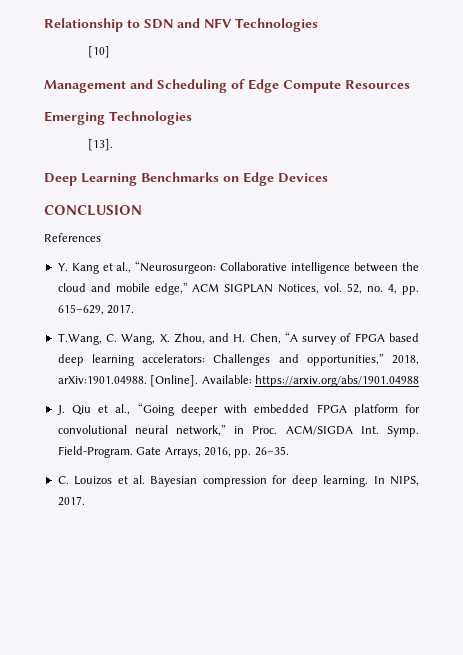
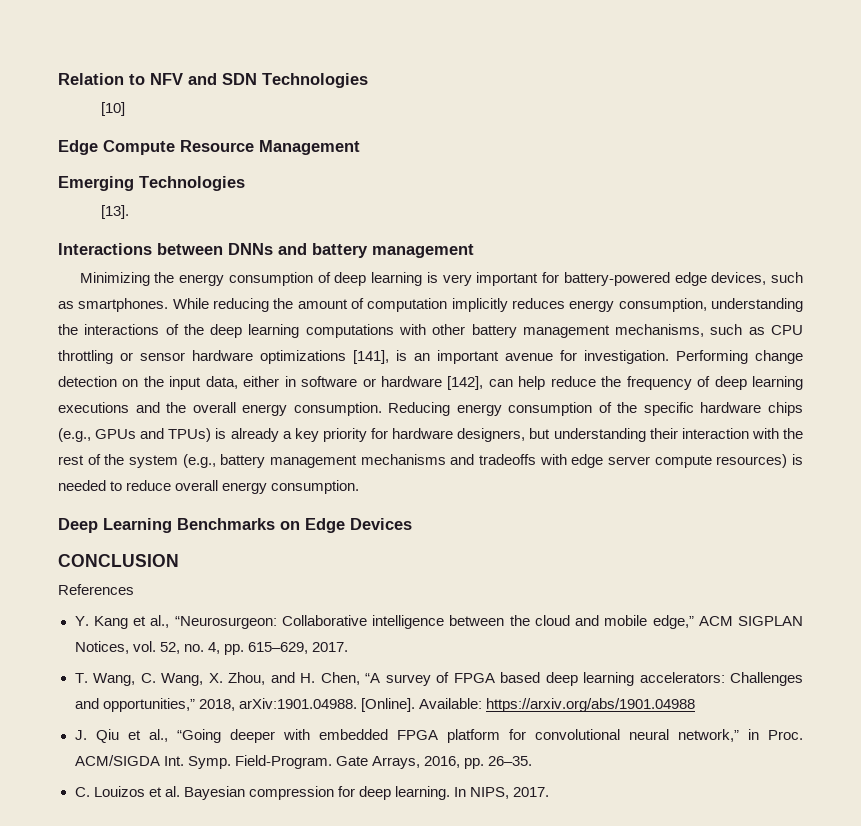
- Relationship to SDN and NFV Technologies
+ Relation to NFV and SDN Technologies
  [10]
- Management and Scheduling of Edge Compute Resources
+ Edge Compute Resource Management
  Emerging Technologies
  [13].
+ Interactions between DNNs and battery management
+ Minimizing the energy consumption of deep learning is very important for battery-powered edge devices, such as smartphones. While reducing the amount of computation implicitly reduces energy consumption, understanding the interactions of the deep learning computations with other battery management mechanisms, such as CPU throttling or sensor hardware optimizations [141], is an important avenue for investigation. Performing change detection on the input data, either in software or hardware [142], can help reduce the frequency of deep learning executions and the overall energy consumption. Reducing energy consumption of the specific hardware chips (e.g., GPUs and TPUs) is already a key priority for hardware designers, but understanding their interaction with the rest of the system (e.g., battery management mechanisms and tradeoffs with edge server compute resources) is needed to reduce overall energy consumption.
- T.Wang, C. Wang, X. Zhou, and H. Chen, “A survey of FPGA based deep learning accelerators: Challenges and opportunities,” 2018, arXiv:1901.04988. [Online].
+ T. Wang, C. Wang, X. Zhou, and H. Chen, “A survey of FPGA based deep learning accelerators: Challenges and opportunities,” 2018, arXiv:1901.04988. [Online].

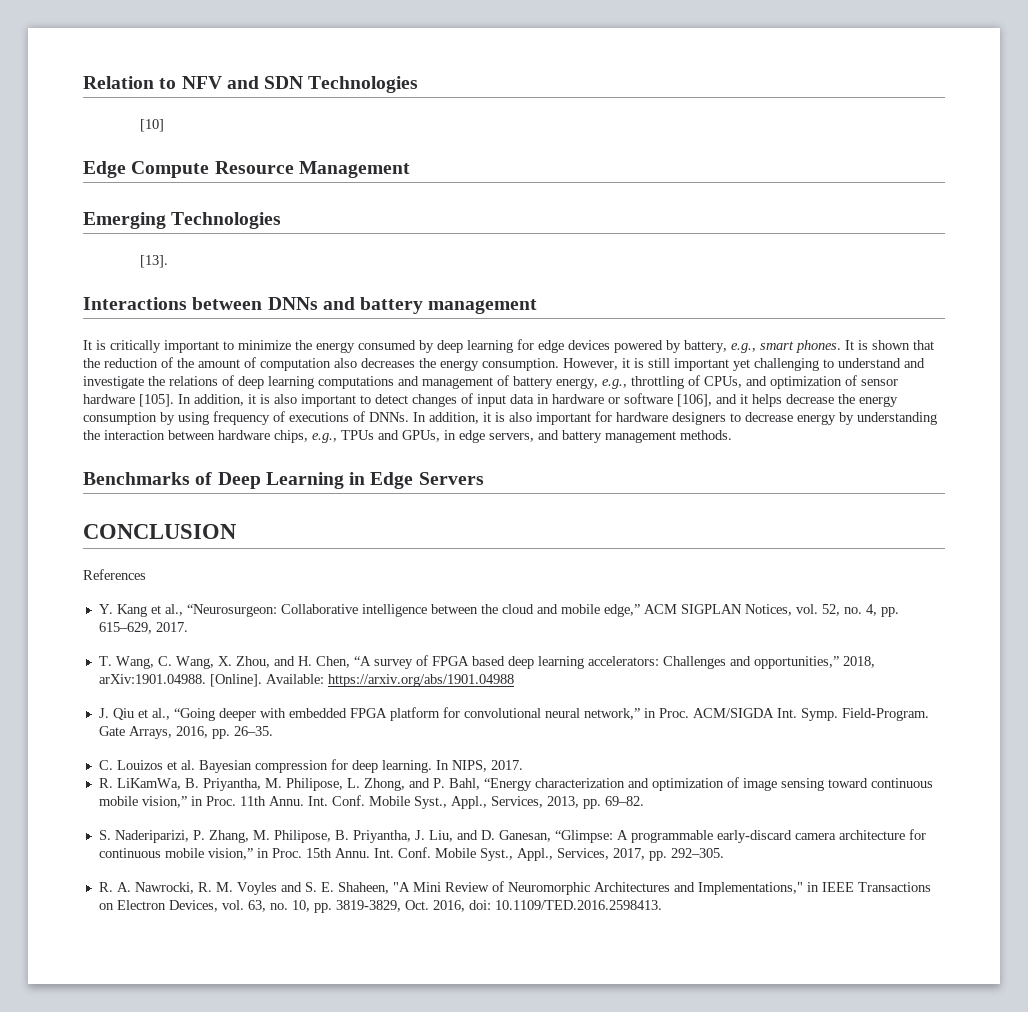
- Minimizing the energy consumption of deep learning is very important for battery-powered edge devices, such as smartphones. While reducing the amount of computation implicitly reduces energy consumption, understanding the interactions of the deep learning computations with other battery management mechanisms, such as CPU throttling or sensor hardware optimizations [141], is an important avenue for investigation. Performing change detection on the input data, either in software or hardware [142], can help reduce the frequency of deep learning executions and the overall energy consumption. Reducing energy consumption of the specific hardware chips (e.g., GPUs and TPUs) is already a key priority for hardware designers, but understanding their interaction with the rest of the system (e.g., battery management mechanisms and tradeoffs with edge server compute resources) is needed to reduce overall energy consumption.
- Deep Learning Benchmarks on Edge Devices
+ It is critically important to minimize the energy consumed by deep learning for edge devices powered by battery, e.g., smart phones. It is shown that the reduction of the amount of computation also decreases the energy consumption. However, it is still important yet challenging to understand and investigate the relations of deep learning computations and management of battery energy, e.g., throttling of CPUs, and optimization of sensor hardware [105]. In addition, it is also important to detect changes of input data in hardware or software [106], and it helps decrease the energy consumption by using frequency of executions of DNNs. In addition, it is also important for hardware designers to decrease energy by understanding the interaction between hardware chips, e.g., TPUs and GPUs, in edge servers, and battery management methods.
+ Benchmarks of Deep Learning in Edge Servers
+ R. LiKamWa, B. Priyantha, M. Philipose, L. Zhong, and P. Bahl, “Energy characterization and optimization of image sensing toward continuous mobile vision,” in Proc. 11th Annu. Int. Conf. Mobile Syst., Appl., Services, 2013, pp. 69–82.
+ S. Naderiparizi, P. Zhang, M. Philipose, B. Priyantha, J. Liu, and D. Ganesan, “Glimpse: A programmable early-discard camera architecture for continuous mobile vision,” in Proc. 15th Annu. Int. Conf. Mobile Syst., Appl., Services, 2017, pp. 292–305.
+ R. A. Nawrocki, R. M. Voyles and S. E. Shaheen, "A Mini Review of Neuromorphic Architectures and Implementations," in IEEE Transactions on Electron Devices, vol. 63, no. 10, pp. 3819-3829, Oct. 2016, doi: 10.1109/TED.2016.2598413.

